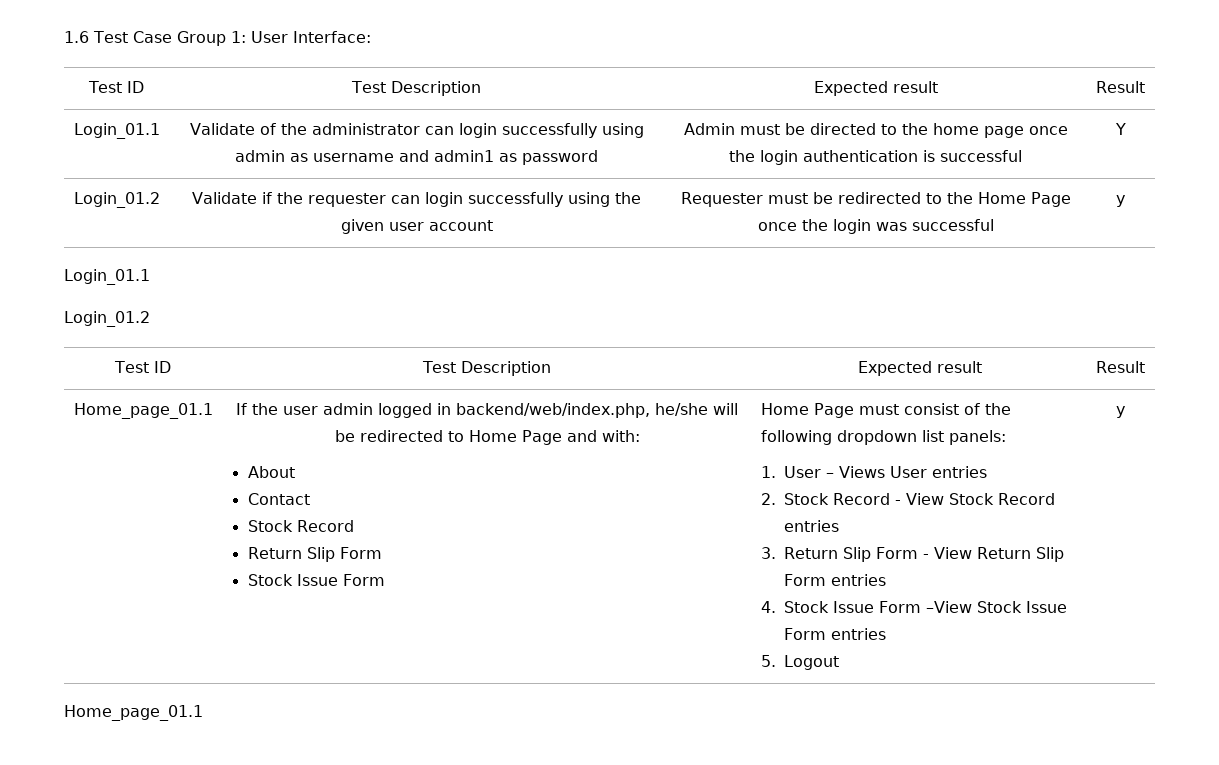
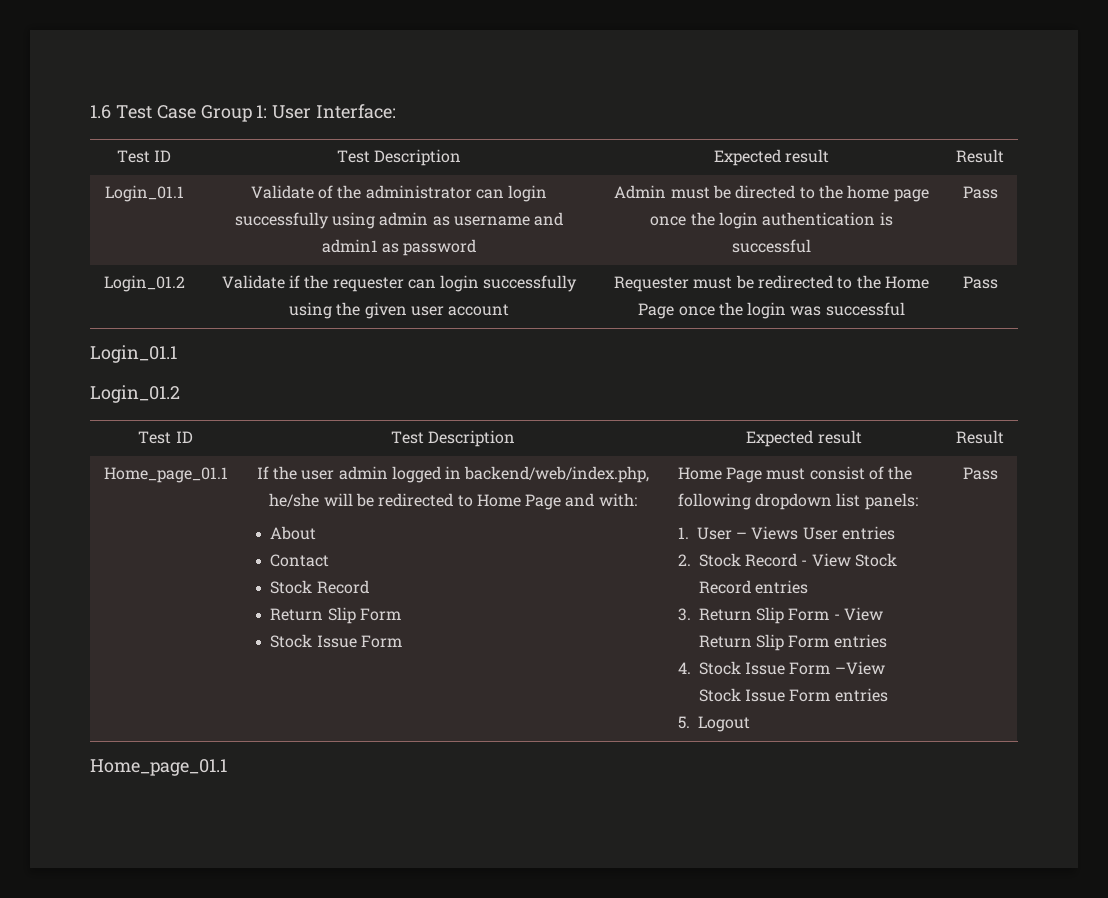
- Login_01.1 | Validate of the administrator can login successfully using admin as username and admin1 as password | Admin must be directed to the home page once the login authentication is successful | Y
+ Login_01.1 | Validate of the administrator can login successfully using admin as username and admin1 as password | Admin must be directed to the home page once the login authentication is successful | Pass
- Login_01.2 | Validate if the requester can login successfully using the given user account | Requester must be redirected to the Home Page once the login was successful | y
+ Login_01.2 | Validate if the requester can login successfully using the given user account | Requester must be redirected to the Home Page once the login was successful | Pass
- 5. Logout | y
+ 5. Logout | Pass

